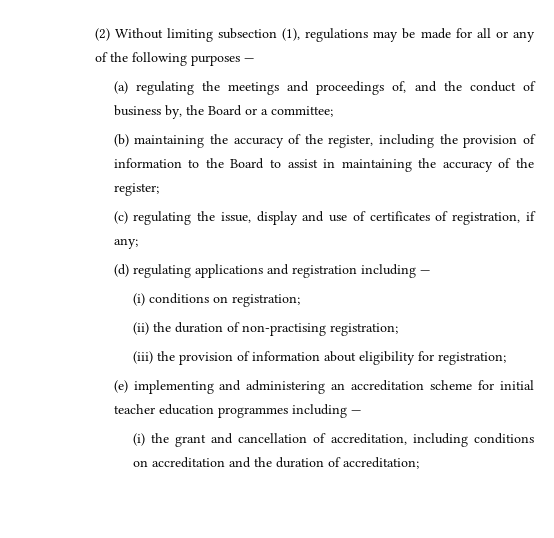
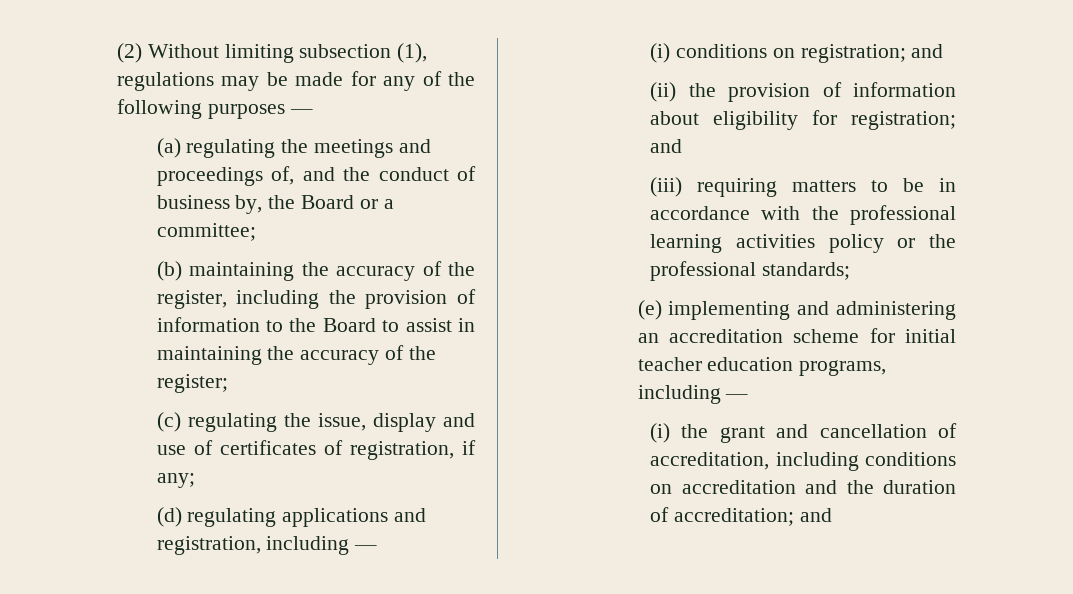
- (2) Without limiting subsection (1), regulations may be made for all or any of the following purposes —
+ (2) Without limiting subsection (1), regulations may be made for any of the following purposes —
- (d) regulating applications and registration including —
+ (d) regulating applications and registration, including —
- (i) conditions on registration;
+ (i) conditions on registration; and
- (ii) the duration of non-practising registration;
- (iii) the provision of information about eligibility for registration;
+ (ii) the provision of information about eligibility for registration; and
+ (iii) requiring matters to be in accordance with the professional learning activities policy or the professional standards;
- (e) implementing and administering an accreditation scheme for initial teacher education programmes including —
+ (e) implementing and administering an accreditation scheme for initial teacher education programs, including —
- (i) the grant and cancellation of accreditation, including conditions on accreditation and the duration of accreditation;
+ (i) the grant and cancellation of accreditation, including conditions on accreditation and the duration of accreditation; and

